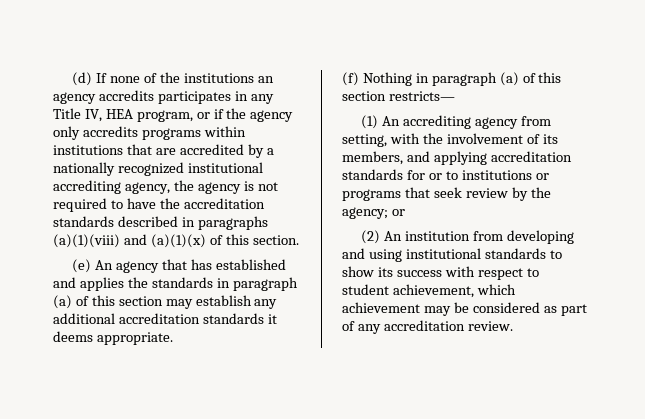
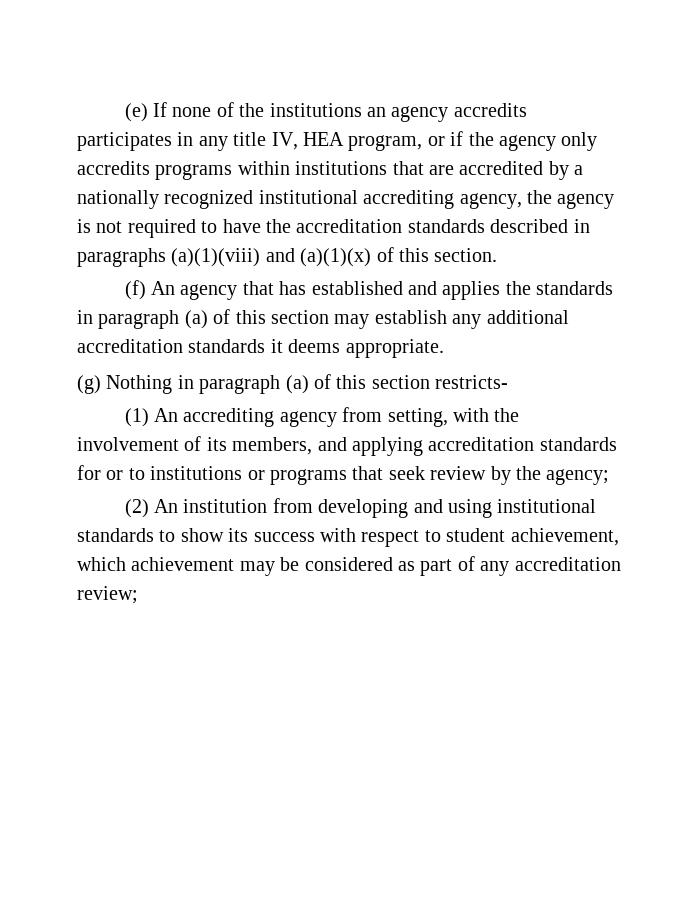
- (d) If none of the institutions an agency accredits participates in any Title IV, HEA program, or if the agency only accredits programs within institutions that are accredited by a nationally recognized institutional accrediting agency, the agency is not required to have the accreditation standards described in paragraphs (a)(1)(viii) and (a)(1)(x) of this section.
+ (e) If none of the institutions an agency accredits participates in any title IV, HEA program, or if the agency only accredits programs within institutions that are accredited by a nationally recognized institutional accrediting agency, the agency is not required to have the accreditation standards described in paragraphs (a)(1)(viii) and (a)(1)(x) of this section.
- (e) An agency that has established and applies the standards in paragraph (a) of this section may establish any additional accreditation standards it deems appropriate.
+ (f) An agency that has established and applies the standards in paragraph (a) of this section may establish any additional accreditation standards it deems appropriate.
- (f) Nothing in paragraph (a) of this section restricts—
+ (g) Nothing in paragraph (a) of this section restricts-
- (1) An accrediting agency from setting, with the involvement of its members, and applying accreditation standards for or to institutions or programs that seek review by the agency; or
+ (1) An accrediting agency from setting, with the involvement of its members, and applying accreditation standards for or to institutions or programs that seek review by the agency;
- (2) An institution from developing and using institutional standards to show its success with respect to student achievement, which achievement may be considered as part of any accreditation review.
+ (2) An institution from developing and using institutional standards to show its success with respect to student achievement, which achievement may be considered as part of any accreditation review;

